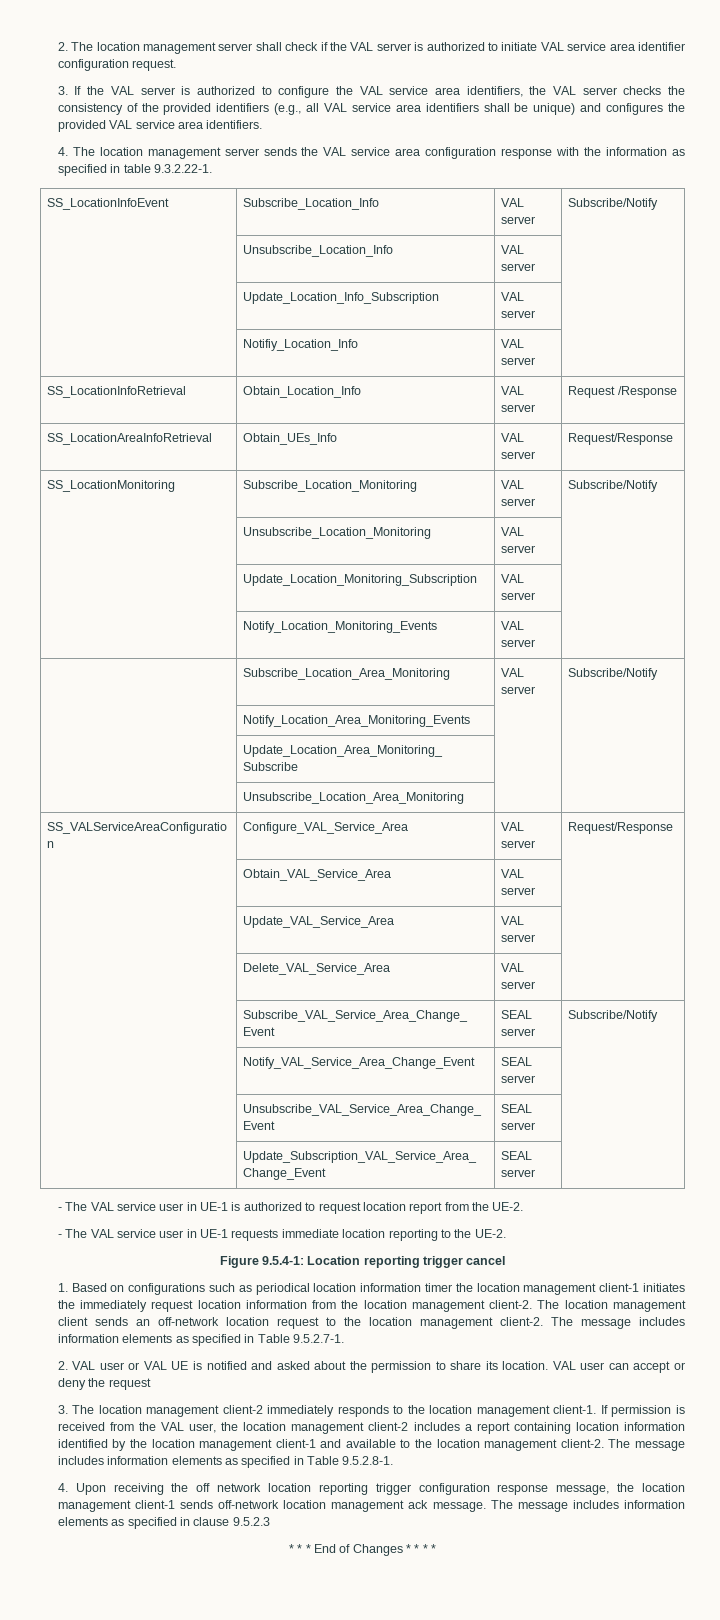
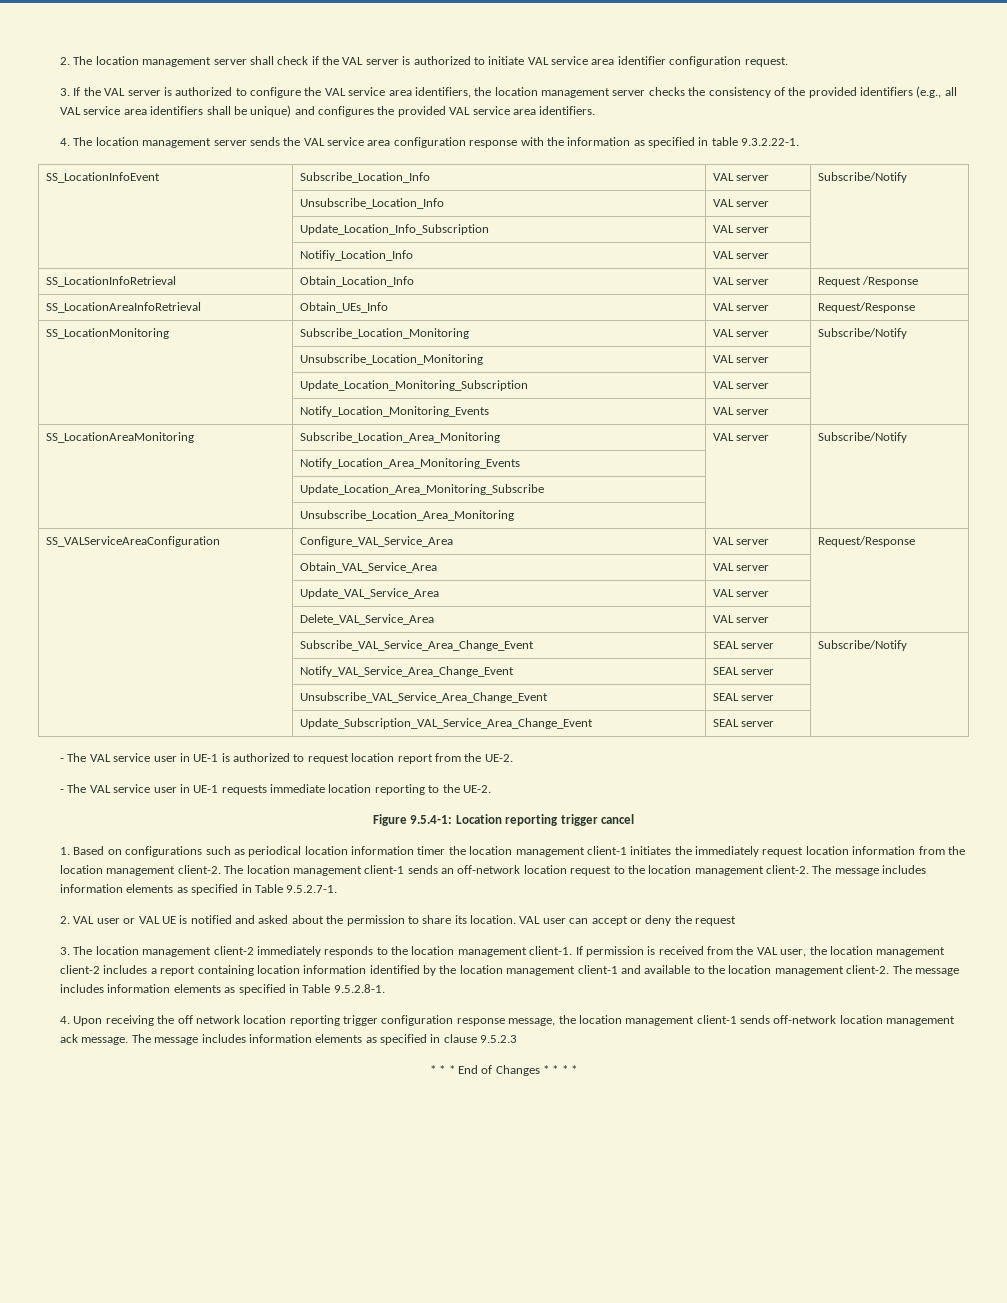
- 3. If the VAL server is authorized to configure the VAL service area identifiers, the VAL server checks the consistency of the provided identifiers (e.g., all VAL service area identifiers shall be unique) and configures the provided VAL service area identifiers.
+ 3. If the VAL server is authorized to configure the VAL service area identifiers, the location management server checks the consistency of the provided identifiers (e.g., all VAL service area identifiers shall be unique) and configures the provided VAL service area identifiers.
- | Subscribe_Location_Area_Monitoring | VAL server | Subscribe/Notify
+ SS_LocationAreaMonitoring | Subscribe_Location_Area_Monitoring | VAL server | Subscribe/Notify
- The location management client sends an off-network location request to the location management client-2.
+ The location management client-1 sends an off-network location request to the location management client-2.

